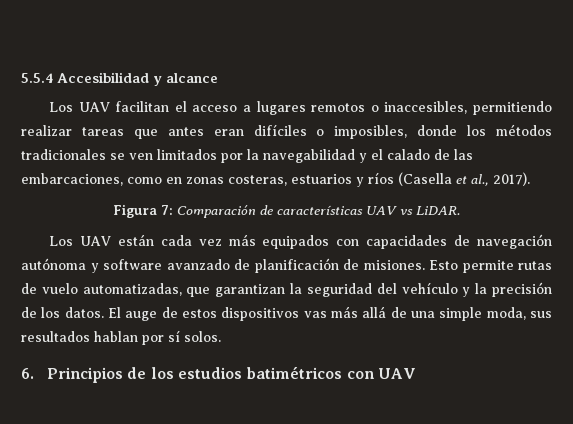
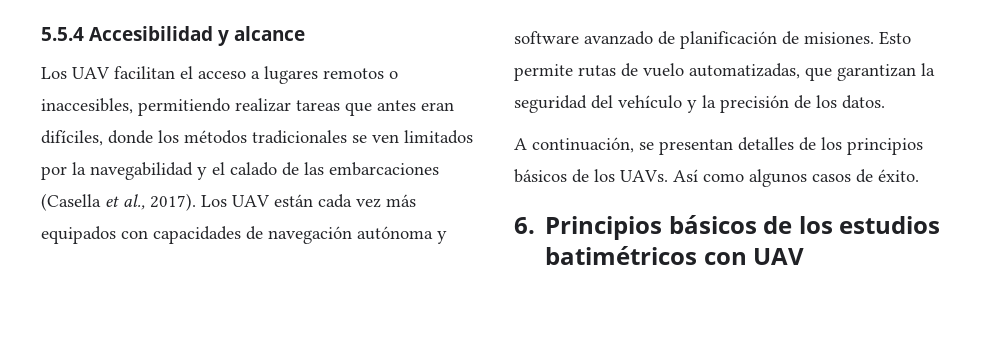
- Los UAV facilitan el acceso a lugares remotos o inaccesibles, permitiendo realizar tareas que antes eran difíciles o imposibles, donde los métodos tradicionales se ven limitados por la navegabilidad y el calado de las embarcaciones, como en zonas costeras, estuarios y ríos (Casella et al., 2017).
- Figura 7: Comparación de características UAV vs LiDAR.
- Los UAV están cada vez más equipados con capacidades de navegación autónoma y software avanzado de planificación de misiones.
+ Los UAV facilitan el acceso a lugares remotos o inaccesibles, permitiendo realizar tareas que antes eran difíciles, donde los métodos tradicionales se ven limitados por la navegabilidad y el calado de las embarcaciones (Casella et al., 2017). Los UAV están cada vez más equipados con capacidades de navegación autónoma y software avanzado de planificación de misiones.
- Esto permite rutas de vuelo automatizadas, que garantizan la seguridad del vehículo y la precisión de los datos. El auge de estos dispositivos vas más allá de una simple moda, sus resultados hablan por sí solos.
+ Esto permite rutas de vuelo automatizadas, que garantizan la seguridad del vehículo y la precisión de los datos.
+ A continuación, se presentan detalles de los principios básicos de los UAVs. Así como algunos casos de éxito.
- 6. Principios de los estudios batimétricos con UAV
+ 6. Principios básicos de los estudios batimétricos con UAV

